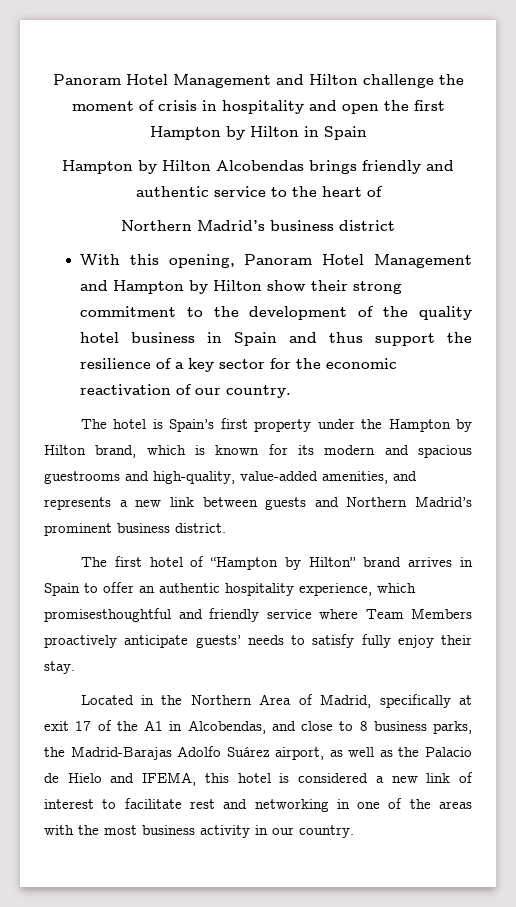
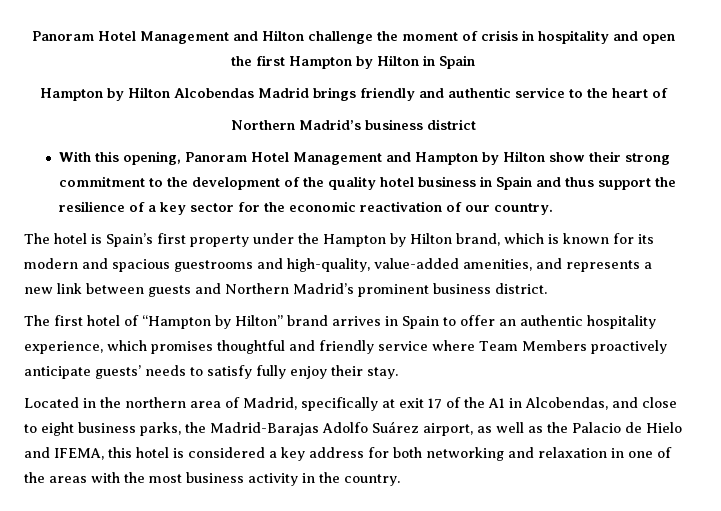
- Hampton by Hilton Alcobendas brings friendly and authentic service to the heart of
+ Hampton by Hilton Alcobendas Madrid brings friendly and authentic service to the heart of
- The first hotel of “Hampton by Hilton” brand arrives in Spain to offer an authentic hospitality experience, which promisesthoughtful and friendly service where Team Members proactively anticipate guests’ needs to satisfy fully enjoy their stay.
+ The first hotel of “Hampton by Hilton” brand arrives in Spain to offer an authentic hospitality experience, which promises thoughtful and friendly service where Team Members proactively anticipate guests’ needs to satisfy fully enjoy their stay.
- Located in the Northern Area of Madrid, specifically at exit 17 of the A1 in Alcobendas, and close to 8 business parks, the Madrid-Barajas Adolfo Suárez airport, as well as the Palacio de Hielo and IFEMA, this hotel is considered a new link of interest to facilitate rest and networking in one of the areas with the most business activity in our country.
+ Located in the northern area of Madrid, specifically at exit 17 of the A1 in Alcobendas, and close to eight business parks, the Madrid-Barajas Adolfo Suárez airport, as well as the Palacio de Hielo and IFEMA, this hotel is considered a key address for both networking and relaxation in one of the areas with the most business activity in the country.

